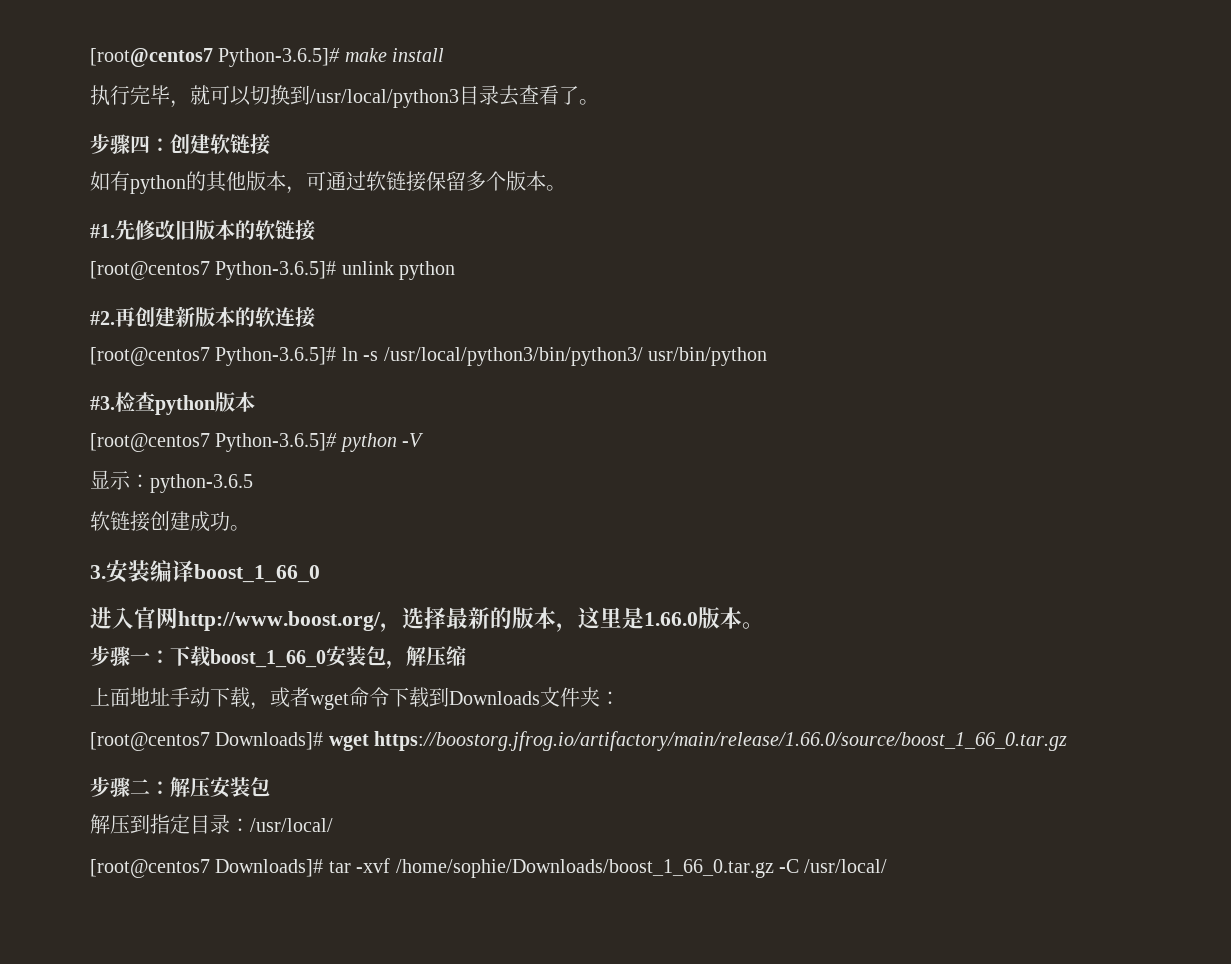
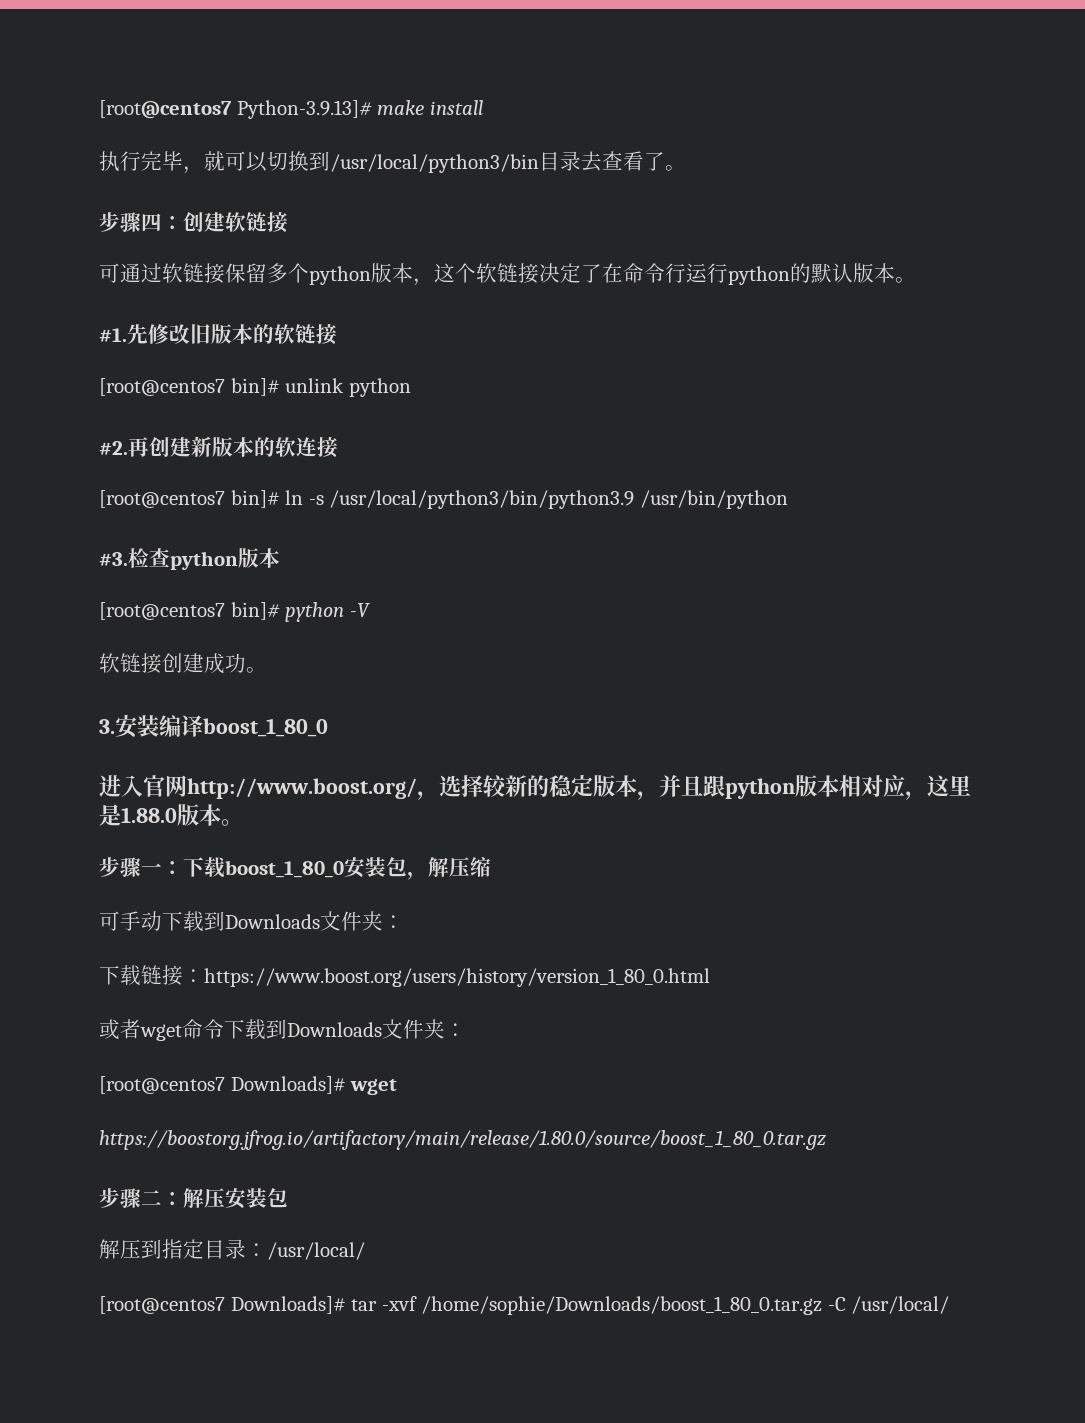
- [root@centos7 Python-3.6.5]# make install
+ [root@centos7 Python-3.9.13]# make install
- 执行完毕，就可以切换到/usr/local/python3目录去查看了。
+ 执行完毕，就可以切换到/usr/local/python3/bin目录去查看了。
- 如有python的其他版本，可通过软链接保留多个版本。
+ 可通过软链接保留多个python版本，这个软链接决定了在命令行运行python的默认版本。
- [root@centos7 Python-3.6.5]# unlink python
+ [root@centos7 bin]# unlink python
- [root@centos7 Python-3.6.5]# ln -s /usr/local/python3/bin/python3/ usr/bin/python
+ [root@centos7 bin]# ln -s /usr/local/python3/bin/python3.9 /usr/bin/python
- [root@centos7 Python-3.6.5]# python -V
+ [root@centos7 bin]# python -V
- 显示：python-3.6.5
- 3.安装编译boost_1_66_0
+ 3.安装编译boost_1_80_0
- 进入官网http://www.boost.org/，选择最新的版本，这里是1.66.0版本。
+ 进入官网http://www.boost.org/，选择较新的稳定版本，并且跟python版本相对应，这里是1.88.0版本。
- 步骤一：下载boost_1_66_0安装包，解压缩
+ 步骤一：下载boost_1_80_0安装包，解压缩
- 上面地址手动下载，或者wget命令下载到Downloads文件夹：
+ 可手动下载到Downloads文件夹：
+ 下载链接：https://www.boost.org/users/history/version_1_80_0.html
+ 或者wget命令下载到Downloads文件夹：
- [root@centos7 Downloads]# wget https://boostorg.jfrog.io/artifactory/main/release/1.66.0/source/boost_1_66_0.tar.gz
+ [root@centos7 Downloads]# wget
+ https://boostorg.jfrog.io/artifactory/main/release/1.80.0/source/boost_1_80_0.tar.gz
- [root@centos7 Downloads]# tar -xvf /home/sophie/Downloads/boost_1_66_0.tar.gz -C /usr/local/
+ [root@centos7 Downloads]# tar -xvf /home/sophie/Downloads/boost_1_80_0.tar.gz -C /usr/local/

